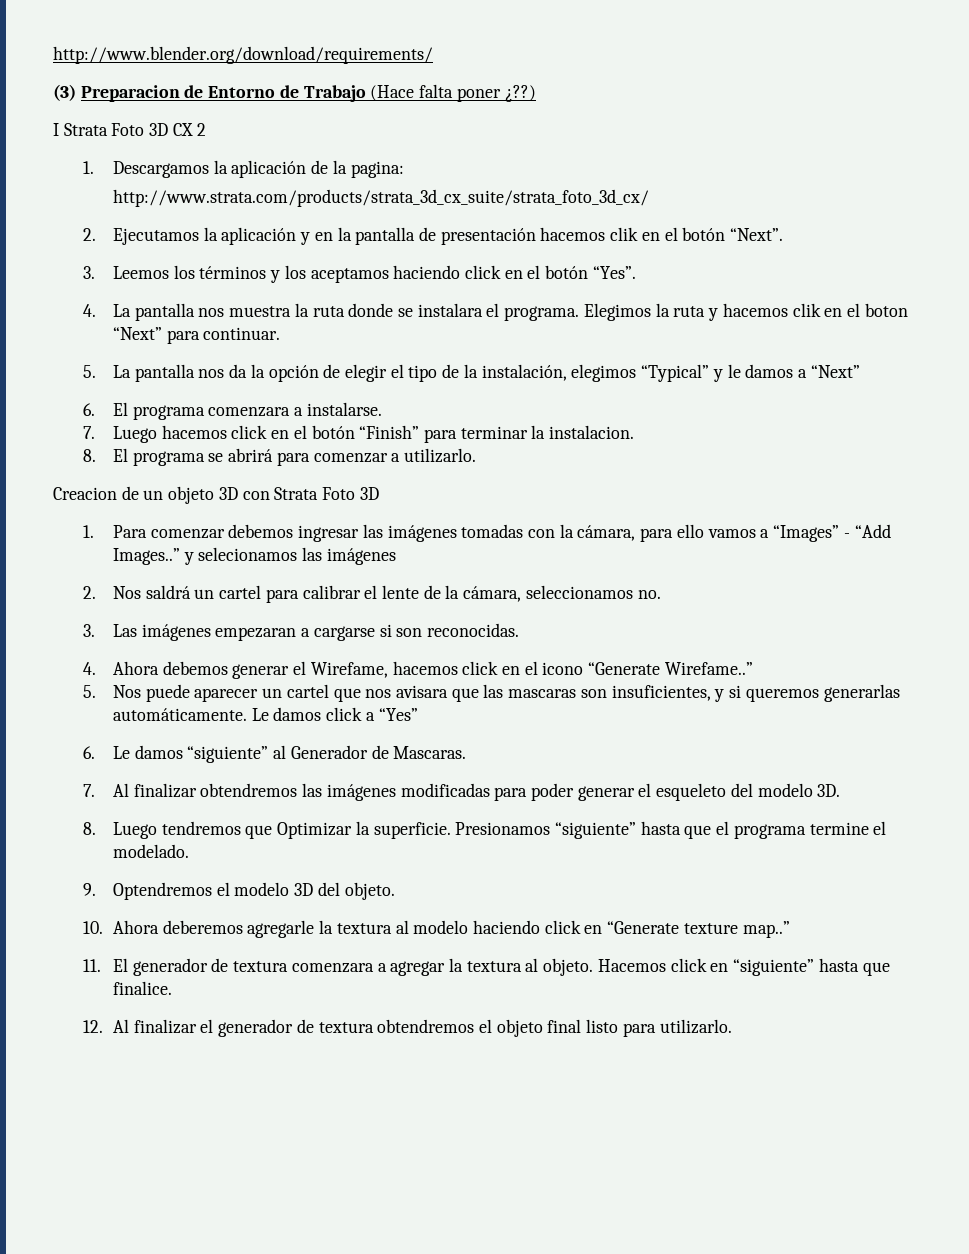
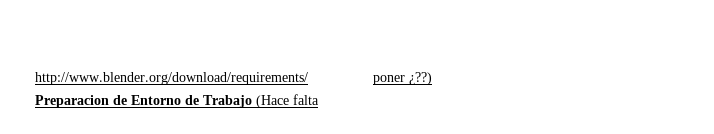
- (3) Preparacion de Entorno de Trabajo (Hace falta poner ¿??)
+ Preparacion de Entorno de Trabajo (Hace falta poner ¿??)
- I Strata Foto 3D CX 2
- 1. Descargamos la aplicación de la pagina:
- http://www.strata.com/products/strata_3d_cx_suite/strata_foto_3d_cx/
- 2. Ejecutamos la aplicación y en la pantalla de presentación hacemos clik en el botón “Next”.
- 3. Leemos los términos y los aceptamos haciendo click en el botón “Yes”.
- 4. La pantalla nos muestra la ruta donde se instalara el programa. Elegimos la ruta y hacemos clik en el boton “Next” para continuar.
- 5. La pantalla nos da la opción de elegir el tipo de la instalación, elegimos “Typical” y le damos a “Next”
- 6. El programa comenzara a instalarse.
- 7. Luego hacemos click en el botón “Finish” para terminar la instalacion.
- 8. El programa se abrirá para comenzar a utilizarlo.
- Creacion de un objeto 3D con Strata Foto 3D
- 1. Para comenzar debemos ingresar las imágenes tomadas con la cámara, para ello vamos a “Images” - “Add Images..” y selecionamos las imágenes
- 2. Nos saldrá un cartel para calibrar el lente de la cámara, seleccionamos no.
- 3. Las imágenes empezaran a cargarse si son reconocidas.
- 4. Ahora debemos generar el Wirefame, hacemos click en el icono “Generate Wirefame..”
- 5. Nos puede aparecer un cartel que nos avisara que las mascaras son insuficientes, y si queremos generarlas automáticamente. Le damos click a “Yes”
- 6. Le damos “siguiente” al Generador de Mascaras.
- 7. Al finalizar obtendremos las imágenes modificadas para poder generar el esqueleto del modelo 3D.
- 8. Luego tendremos que Optimizar la superficie. Presionamos “siguiente” hasta que el programa termine el modelado.
- 9. Optendremos el modelo 3D del objeto.
- 10. Ahora deberemos agregarle la textura al modelo haciendo click en “Generate texture map..”
- 11. El generador de textura comenzara a agregar la textura al objeto. Hacemos click en “siguiente” hasta que finalice.
- 12. Al finalizar el generador de textura obtendremos el objeto final listo para utilizarlo.

